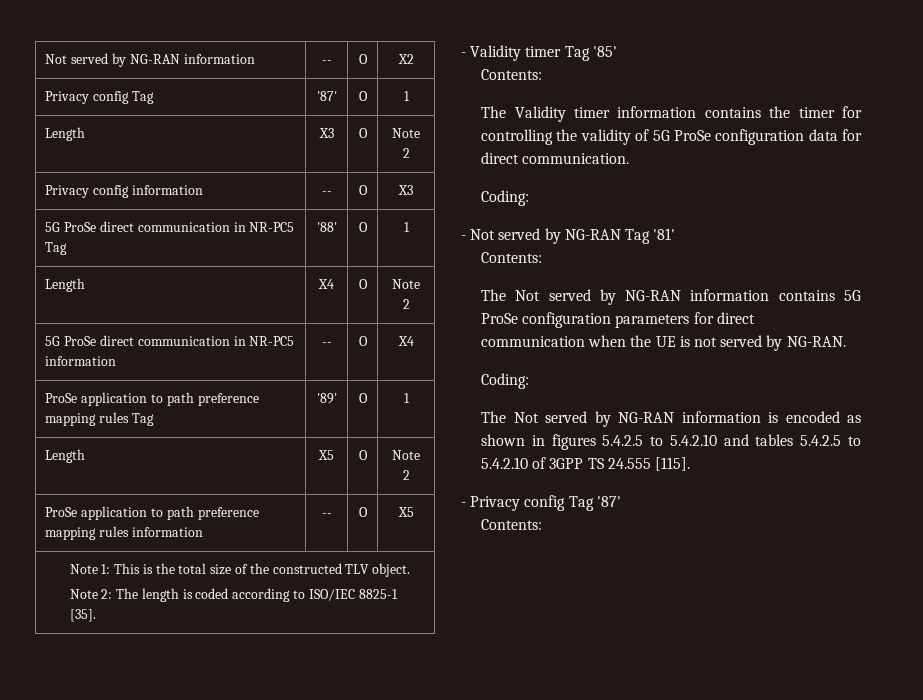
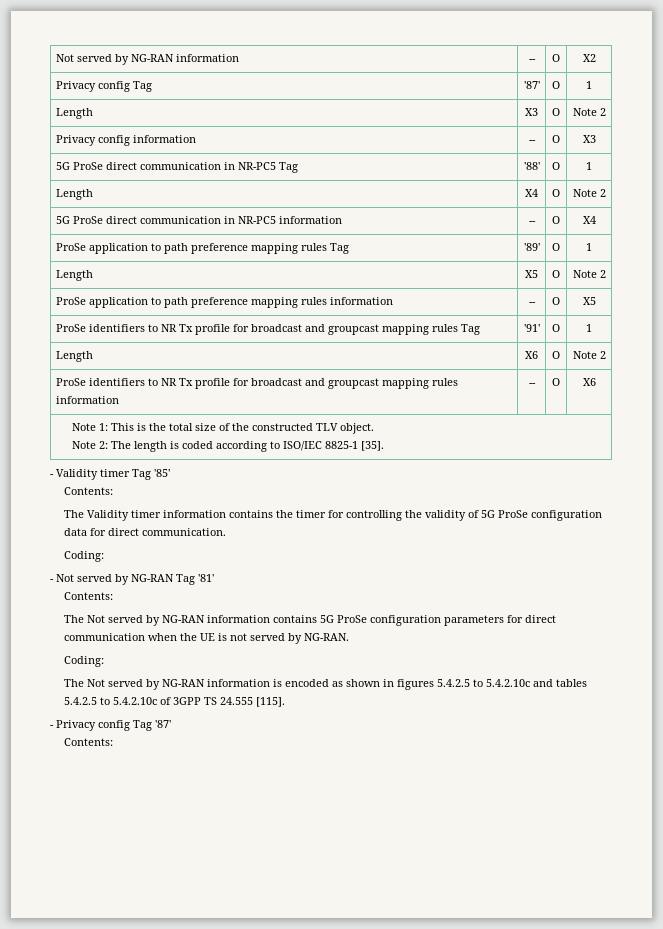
+ ProSe identifiers to NR Tx profile for broadcast and groupcast mapping rules Tag | '91' | O | 1
+ Length | X6 | O | Note 2
+ ProSe identifiers to NR Tx profile for broadcast and groupcast mapping rules information | -- | O | X6
- The Not served by NG-RAN information is encoded as shown in figures 5.4.2.5 to 5.4.2.10 and tables 5.4.2.5 to 5.4.2.10 of 3GPP TS 24.555 [115].
+ The Not served by NG-RAN information is encoded as shown in figures 5.4.2.5 to 5.4.2.10c and tables 5.4.2.5 to 5.4.2.10c of 3GPP TS 24.555 [115].

